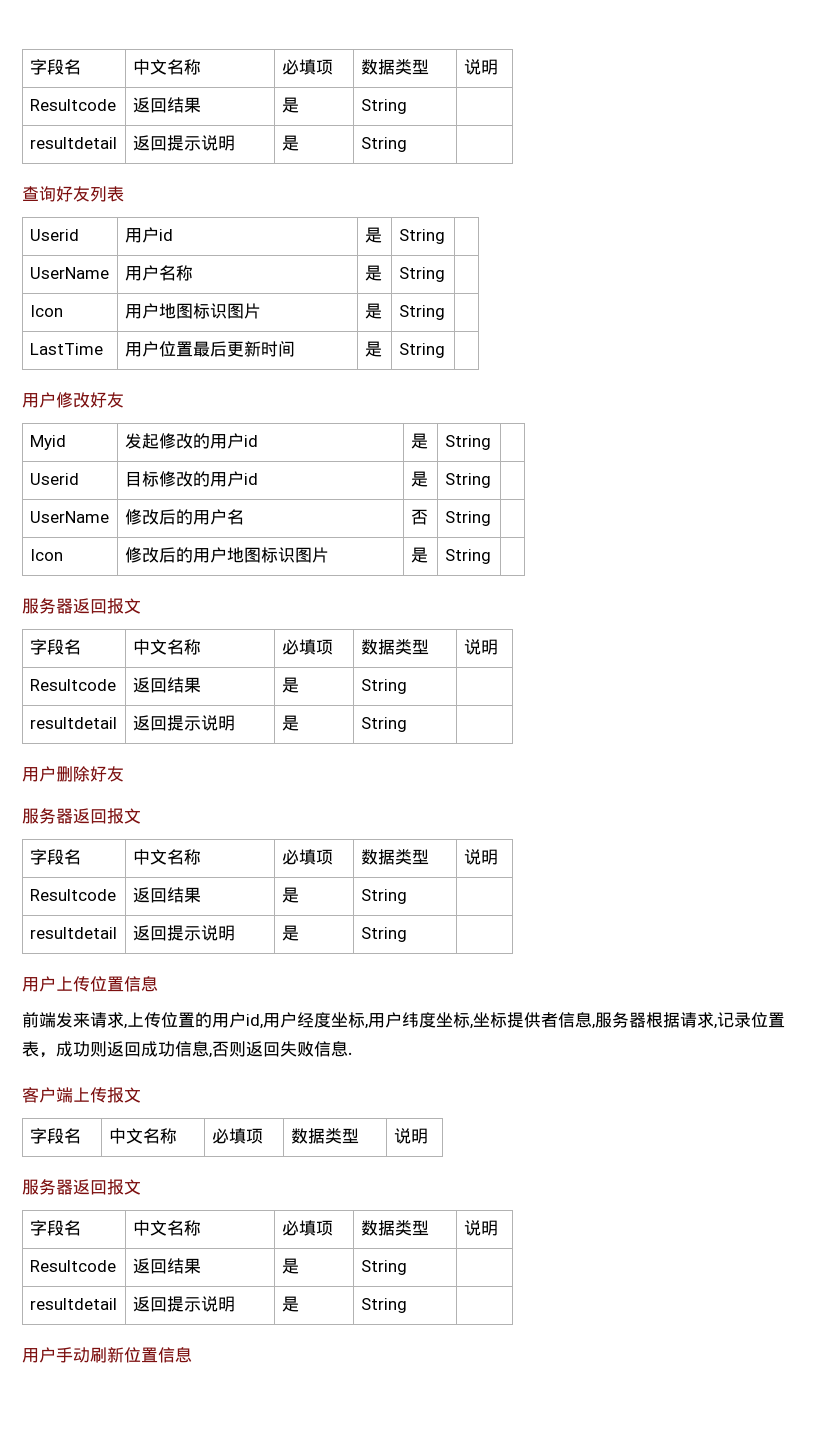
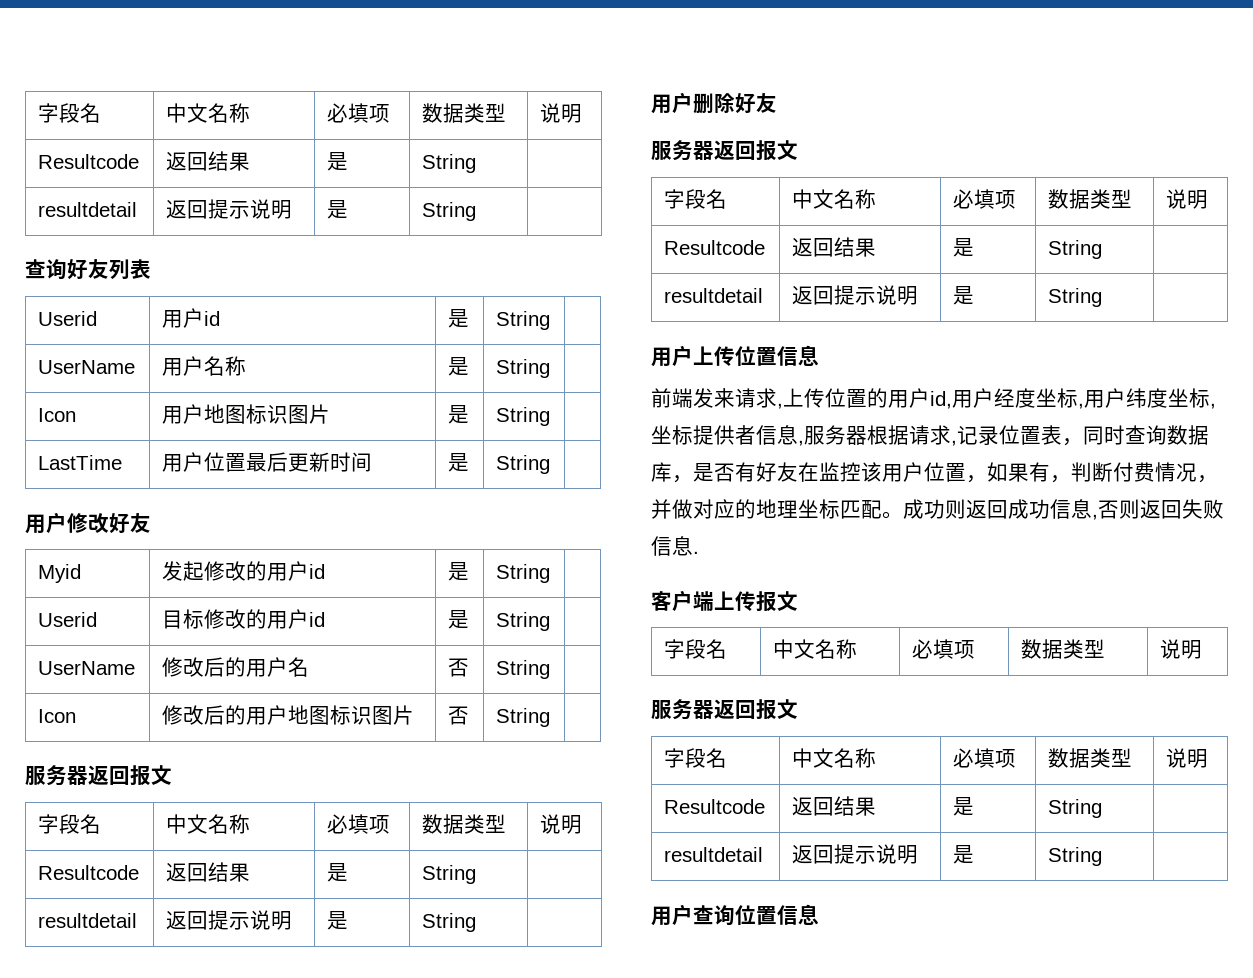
- Icon | 修改后的用户地图标识图片 | 是 | String |
+ Icon | 修改后的用户地图标识图片 | 否 | String |
- 前端发来请求,上传位置的用户id,用户经度坐标,用户纬度坐标,坐标提供者信息,服务器根据请求,记录位置表，成功则返回成功信息,否则返回失败信息.
+ 前端发来请求,上传位置的用户id,用户经度坐标,用户纬度坐标,坐标提供者信息,服务器根据请求,记录位置表，同时查询数据库，是否有好友在监控该用户位置，如果有，判断付费情况，并做对应的地理坐标匹配。成功则返回成功信息,否则返回失败信息.
- 用户手动刷新位置信息
+ 用户查询位置信息

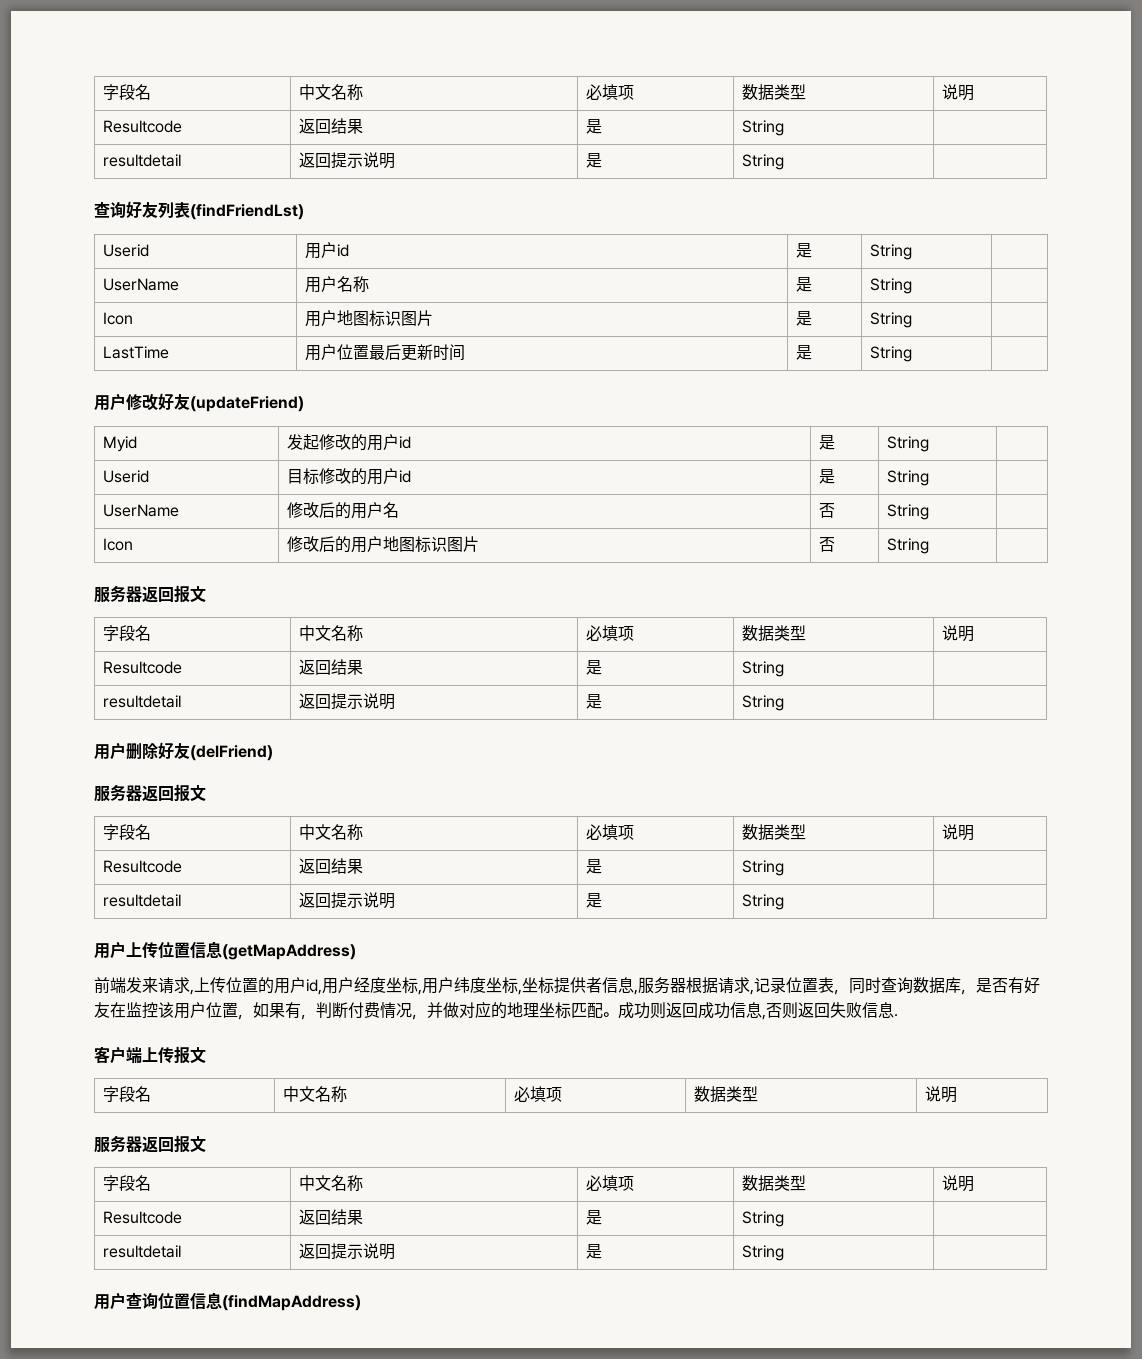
- 查询好友列表
+ 查询好友列表(findFriendLst)
- 用户修改好友
+ 用户修改好友(updateFriend)
- 用户删除好友
+ 用户删除好友(delFriend)
- 用户上传位置信息
+ 用户上传位置信息(getMapAddress)
- 用户查询位置信息
+ 用户查询位置信息(findMapAddress)

